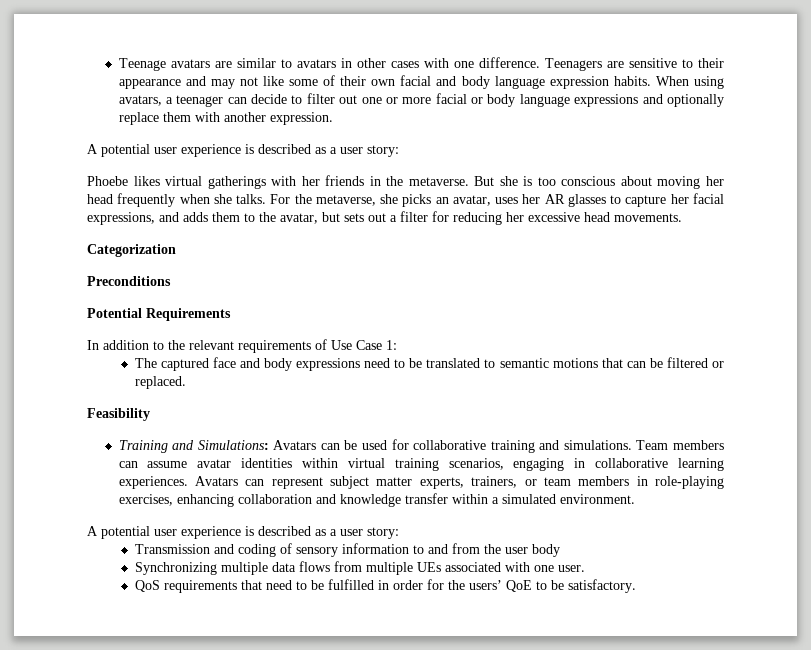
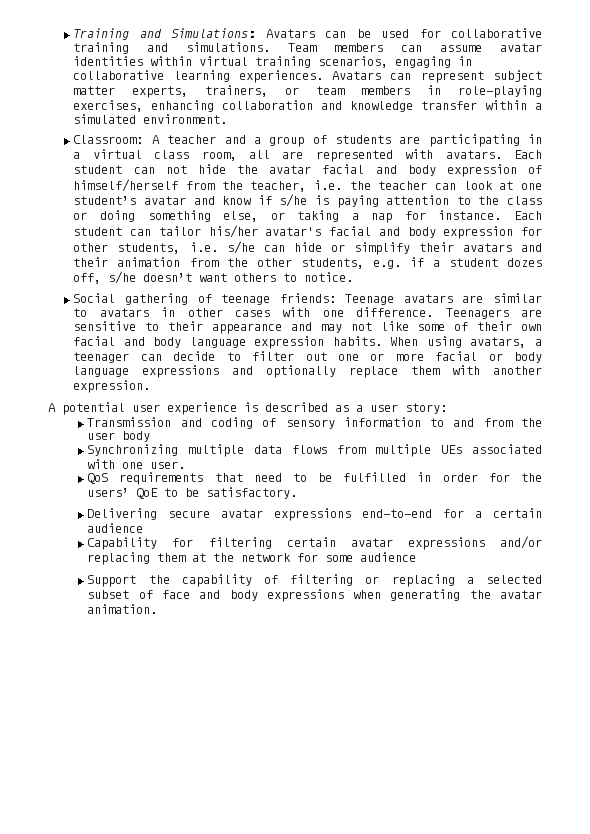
- Teenage avatars are similar to avatars in other cases with one difference.
+ Training and Simulations: Avatars can be used for collaborative training and simulations. Team members can assume avatar identities within virtual training scenarios, engaging in collaborative learning experiences. Avatars can represent subject matter experts, trainers, or team members in role-playing exercises, enhancing collaboration and knowledge transfer within a simulated environment.
+ Classroom: A teacher and a group of students are participating in a virtual class room, all are represented with avatars. Each student can not hide the avatar facial and body expression of himself/herself from the teacher, i.e. the teacher can look at one student’s avatar and know if s/he is paying attention to the class or doing something else, or taking a nap for instance. Each student can tailor his/her avatar's facial and body expression for other students, i.e. s/he can hide or simplify their avatars and their animation from the other students, e.g. if a student dozes off, s/he doesn’t want others to notice.
+ Social gathering of teenage friends: Teenage avatars are similar to avatars in other cases with one difference.
- Phoebe likes virtual gatherings with her friends in the metaverse. But she is too conscious about moving her head frequently when she talks. For the metaverse, she picks an avatar, uses her AR glasses to capture her facial expressions, and adds them to the avatar, but sets out a filter for reducing her excessive head movements.
- Categorization
- Preconditions
- Potential Requirements
- In addition to the relevant requirements of Use Case 1:
- The captured face and body expressions need to be translated to semantic motions that can be filtered or replaced.
- Feasibility
- Training and Simulations: Avatars can be used for collaborative training and simulations. Team members can assume avatar identities within virtual training scenarios, engaging in collaborative learning experiences. Avatars can represent subject matter experts, trainers, or team members in role-playing exercises, enhancing collaboration and knowledge transfer within a simulated environment.
- A potential user experience is described as a user story:
+ Delivering secure avatar expressions end-to-end for a certain audience
+ Capability for filtering certain avatar expressions and/or replacing them at the network for some audience
+ Support the capability of filtering or replacing a selected subset of face and body expressions when generating the avatar animation.

